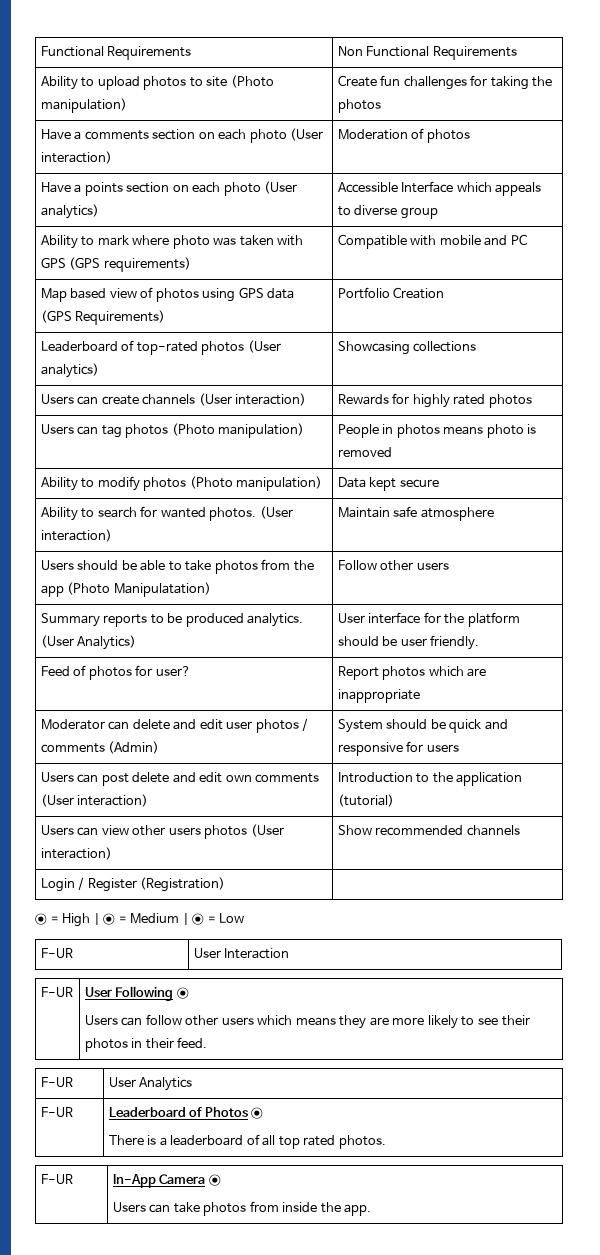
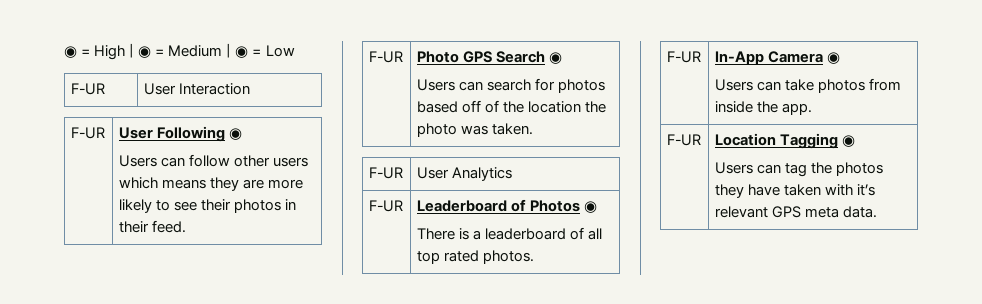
- Functional Requirements | Non Functional Requirements
- Ability to upload photos to site (Photo manipulation) | Create fun challenges for taking the photos
- Have a comments section on each photo (User interaction) | Moderation of photos
- Have a points section on each photo (User analytics) | Accessible Interface which appeals to diverse group
- Ability to mark where photo was taken with GPS (GPS requirements) | Compatible with mobile and PC
- Map based view of photos using GPS data (GPS Requirements) | Portfolio Creation
- Leaderboard of top-rated photos (User analytics) | Showcasing collections
- Users can create channels (User interaction) | Rewards for highly rated photos
- Users can tag photos (Photo manipulation) | People in photos means photo is removed
- Ability to modify photos (Photo manipulation) | Data kept secure
- Ability to search for wanted photos. (User interaction) | Maintain safe atmosphere
- Users should be able to take photos from the app (Photo Manipulatation) | Follow other users
- Summary reports to be produced analytics. (User Analytics) | User interface for the platform should be user friendly.
- Feed of photos for user? | Report photos which are inappropriate
- Moderator can delete and edit user photos / comments (Admin) | System should be quick and responsive for users
- Users can post delete and edit own comments (User interaction) | Introduction to the application (tutorial)
- Users can view other users photos (User interaction) | Show recommended channels
- Login / Register (Registration) |
+ F-UR | Photo GPS Search ◉
+ Users can search for photos based off of the location the photo was taken.
+ F-UR | Location Tagging ◉
+ Users can tag the photos they have taken with it’s relevant GPS meta data.

